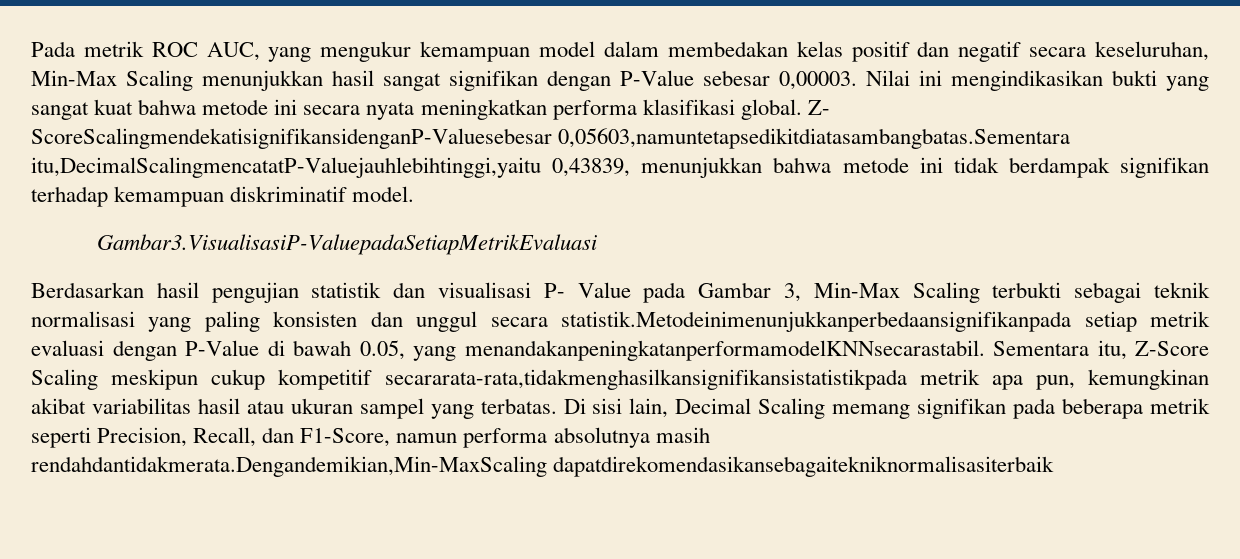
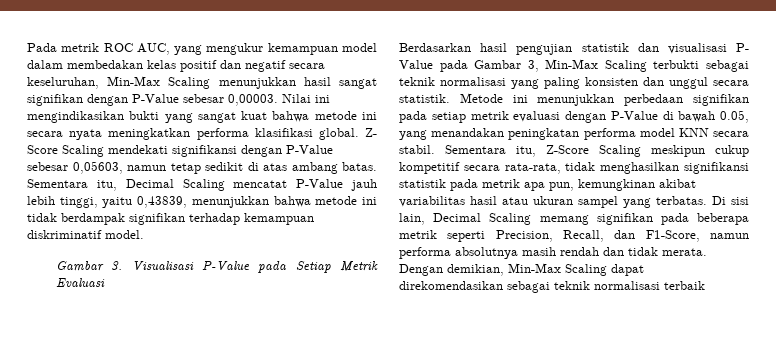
- Z- ScoreScalingmendekatisignifikansidenganP-Valuesebesar 0,05603,namuntetapsedikitdiatasambangbatas.Sementara itu,DecimalScalingmencatatP-Valuejauhlebihtinggi,yaitu 0,43839, menunjukkan bahwa metode ini tidak berdampak signifikan terhadap kemampuan diskriminatif model.
+ Z- Score Scaling mendekati signifikansi dengan P-Value sebesar 0,05603, namun tetap sedikit di atas ambang batas. Sementara itu, Decimal Scaling mencatat P-Value jauh lebih tinggi, yaitu 0,43839, menunjukkan bahwa metode ini tidak berdampak signifikan terhadap kemampuan diskriminatif model.
- Gambar3.VisualisasiP-ValuepadaSetiapMetrikEvaluasi
+ Gambar 3. Visualisasi P-Value pada Setiap Metrik Evaluasi
- Berdasarkan hasil pengujian statistik dan visualisasi P- Value pada Gambar 3, Min-Max Scaling terbukti sebagai teknik normalisasi yang paling konsisten dan unggul secara statistik.Metodeinimenunjukkanperbedaansignifikanpada setiap metrik evaluasi dengan P-Value di bawah 0.05, yang menandakanpeningkatanperformamodelKNNsecarastabil.
+ Berdasarkan hasil pengujian statistik dan visualisasi P- Value pada Gambar 3, Min-Max Scaling terbukti sebagai teknik normalisasi yang paling konsisten dan unggul secara statistik. Metode ini menunjukkan perbedaan signifikan pada setiap metrik evaluasi dengan P-Value di bawah 0.05, yang menandakan peningkatan performa model KNN secara stabil.
- Sementara itu, Z-Score Scaling meskipun cukup kompetitif secararata-rata,tidakmenghasilkansignifikansistatistikpada metrik apa pun, kemungkinan akibat variabilitas hasil atau ukuran sampel yang terbatas.
+ Sementara itu, Z-Score Scaling meskipun cukup kompetitif secara rata-rata, tidak menghasilkan signifikansi statistik pada metrik apa pun, kemungkinan akibat variabilitas hasil atau ukuran sampel yang terbatas.
- Di sisi lain, Decimal Scaling memang signifikan pada beberapa metrik seperti Precision, Recall, dan F1-Score, namun performa absolutnya masih rendahdantidakmerata.Dengandemikian,Min-MaxScaling dapatdirekomendasikansebagaitekniknormalisasiterbaik
+ Di sisi lain, Decimal Scaling memang signifikan pada beberapa metrik seperti Precision, Recall, dan F1-Score, namun performa absolutnya masih rendah dan tidak merata. Dengan demikian, Min-Max Scaling dapat direkomendasikan sebagai teknik normalisasi terbaik

